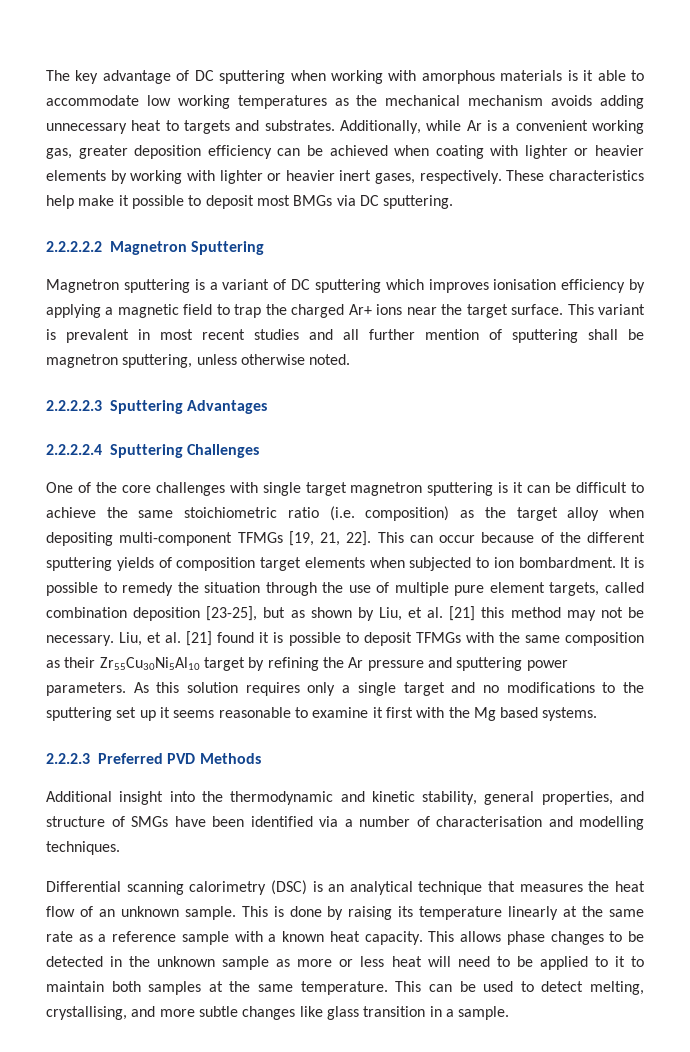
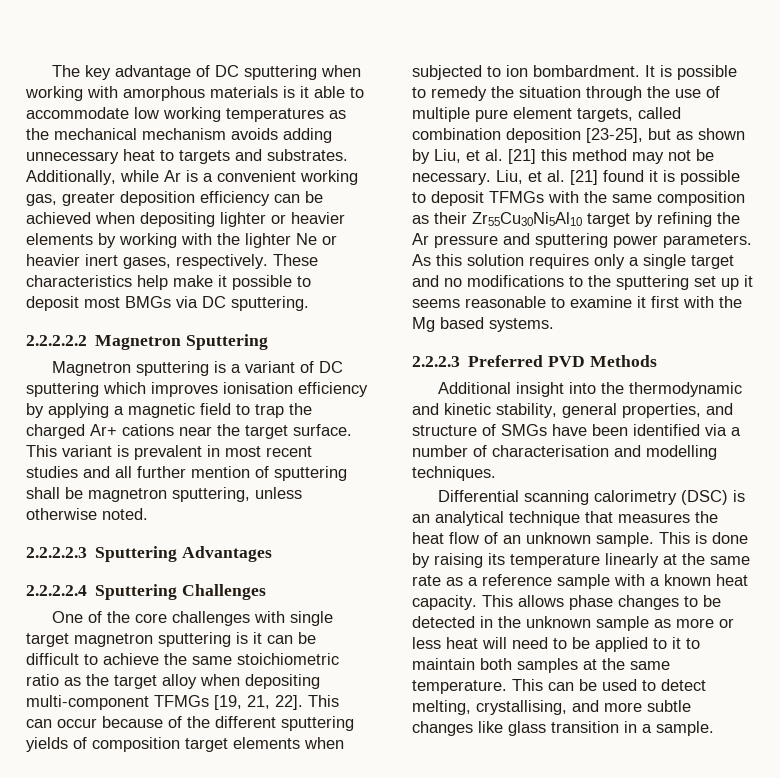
- Additionally, while Ar is a convenient working gas, greater deposition efficiency can be achieved when coating with lighter or heavier elements by working with lighter or heavier inert gases, respectively.
+ Additionally, while Ar is a convenient working gas, greater deposition efficiency can be achieved when depositing lighter or heavier elements by working with the lighter Ne or heavier inert gases, respectively.
- Magnetron sputtering is a variant of DC sputtering which improves ionisation efficiency by applying a magnetic field to trap the charged Ar+ ions near the target surface.
+ Magnetron sputtering is a variant of DC sputtering which improves ionisation efficiency by applying a magnetic field to trap the charged Ar+ cations near the target surface.
- One of the core challenges with single target magnetron sputtering is it can be difficult to achieve the same stoichiometric ratio (i.e. composition) as the target alloy when depositing multi-component TFMGs [19, 21, 22].
+ One of the core challenges with single target magnetron sputtering is it can be difficult to achieve the same stoichiometric ratio as the target alloy when depositing multi-component TFMGs [19, 21, 22].

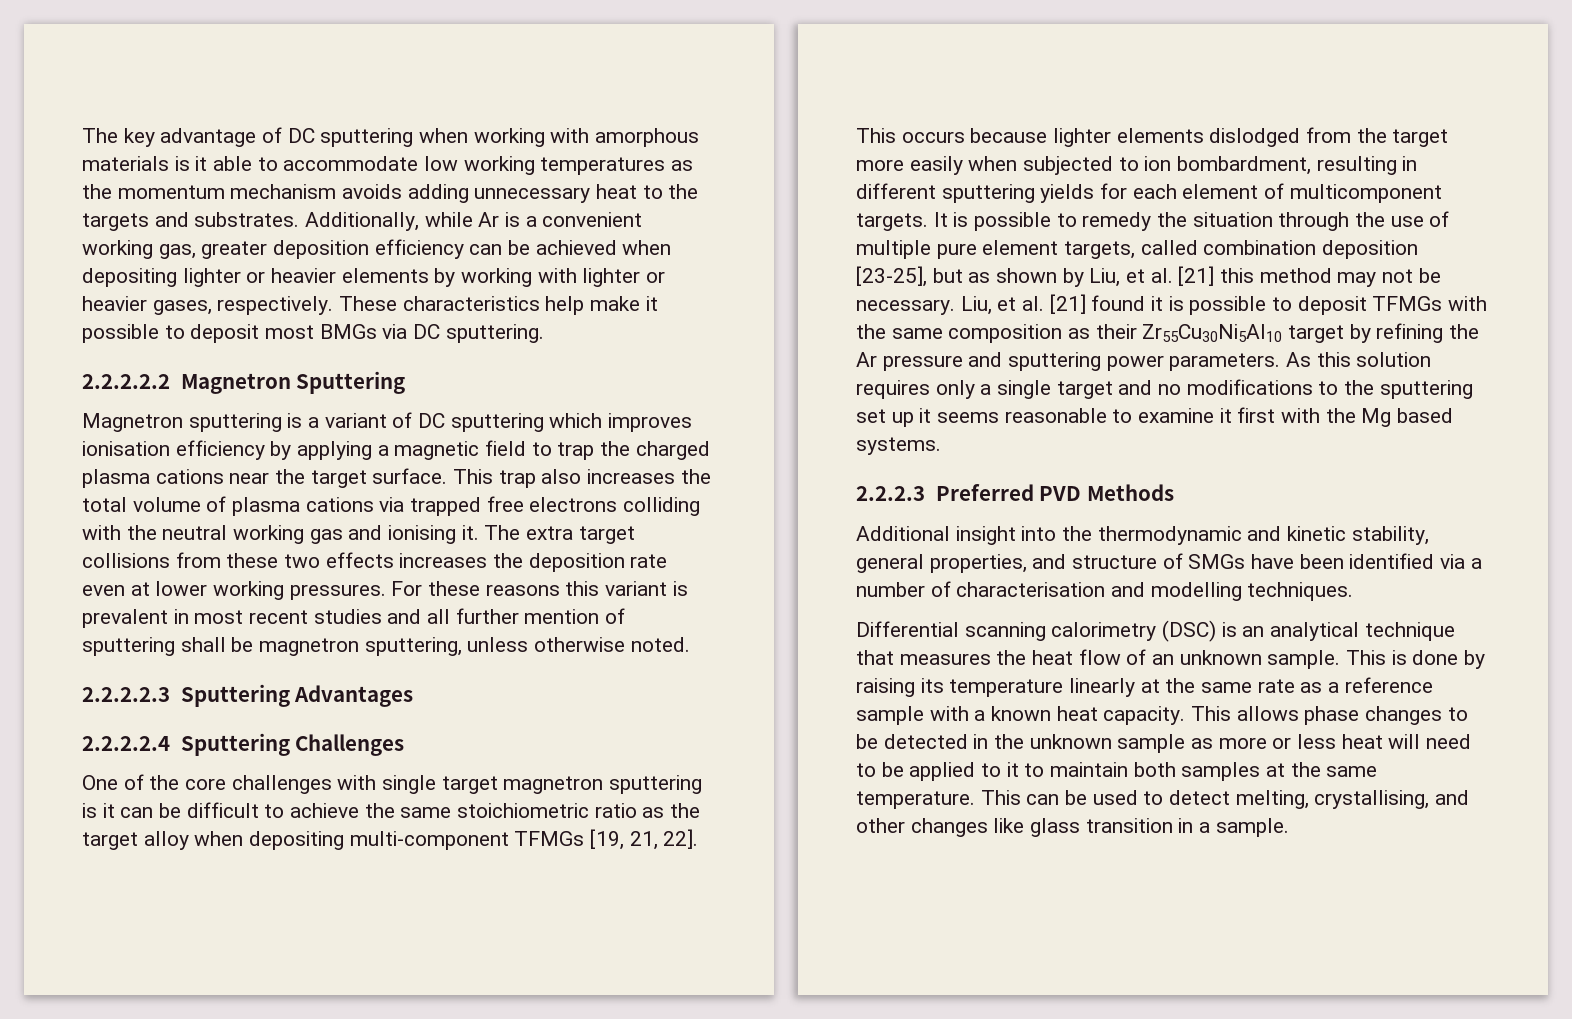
- The key advantage of DC sputtering when working with amorphous materials is it able to accommodate low working temperatures as the mechanical mechanism avoids adding unnecessary heat to targets and substrates.
+ The key advantage of DC sputtering when working with amorphous materials is it able to accommodate low working temperatures as the momentum mechanism avoids adding unnecessary heat to the targets and substrates.
- Additionally, while Ar is a convenient working gas, greater deposition efficiency can be achieved when depositing lighter or heavier elements by working with the lighter Ne or heavier inert gases, respectively.
+ Additionally, while Ar is a convenient working gas, greater deposition efficiency can be achieved when depositing lighter or heavier elements by working with lighter or heavier gases, respectively.
- Magnetron sputtering is a variant of DC sputtering which improves ionisation efficiency by applying a magnetic field to trap the charged Ar+ cations near the target surface.
+ Magnetron sputtering is a variant of DC sputtering which improves ionisation efficiency by applying a magnetic field to trap the charged plasma cations near the target surface.
- This variant is prevalent in most recent studies and all further mention of sputtering shall be magnetron sputtering, unless otherwise noted.
+ This trap also increases the total volume of plasma cations via trapped free electrons colliding with the neutral working gas and ionising it. The extra target collisions from these two effects increases the deposition rate even at lower working pressures. For these reasons this variant is prevalent in most recent studies and all further mention of sputtering shall be magnetron sputtering, unless otherwise noted.
- This can occur because of the different sputtering yields of composition target elements when subjected to ion bombardment.
+ This occurs because lighter elements dislodged from the target more easily when subjected to ion bombardment, resulting in different sputtering yields for each element of multicomponent targets.
- This can be used to detect melting, crystallising, and more subtle changes like glass transition in a sample.
+ This can be used to detect melting, crystallising, and other changes like glass transition in a sample.

